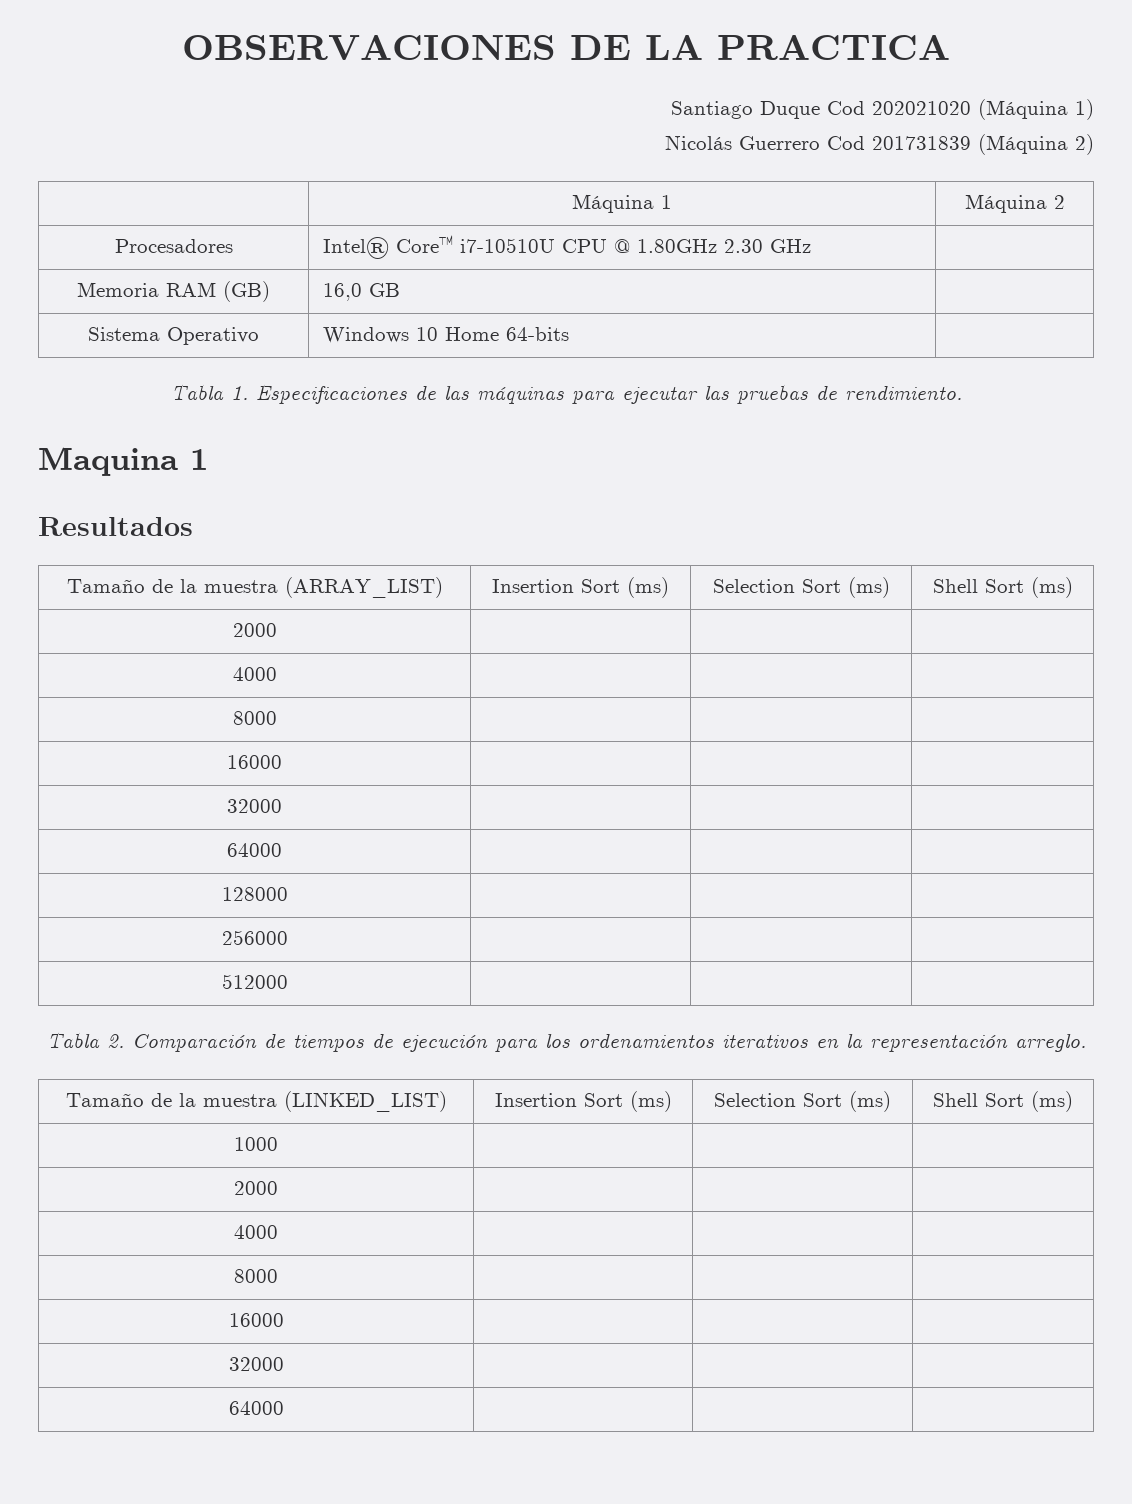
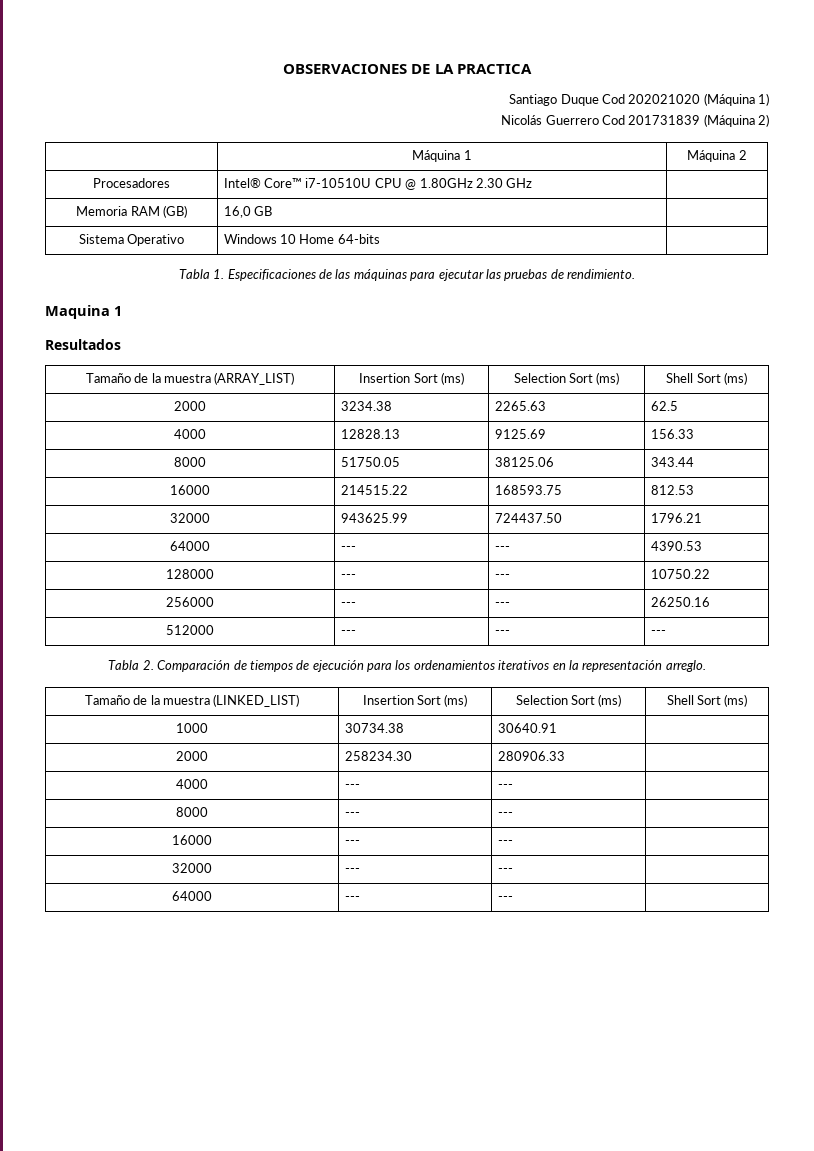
  Tamaño de la muestra (ARRAY_LIST) | Insertion Sort (ms) | Selection Sort (ms) | Shell Sort (ms)
- 2000 | | |
- 4000 | | |
- 8000 | | |
- 16000 | | |
- 32000 | | |
- 64000 | | |
- 128000 | | |
- 256000 | | |
- 512000 | | |
+ 2000 | 3234.38 | 2265.63 | 62.5
+ 4000 | 12828.13 | 9125.69 | 156.33
+ 8000 | 51750.05 | 38125.06 | 343.44
+ 16000 | 214515.22 | 168593.75 | 812.53
+ 32000 | 943625.99 | 724437.50 | 1796.21
+ 64000 | --- | --- | 4390.53
+ 128000 | --- | --- | 10750.22
+ 256000 | --- | --- | 26250.16
+ 512000 | --- | --- | ---
- 1000 | | |
- 2000 | | |
- 4000 | | |
- 8000 | | |
- 16000 | | |
- 32000 | | |
- 64000 | | |
+ 1000 | 30734.38 | 30640.91 |
+ 2000 | 258234.30 | 280906.33 |
+ 4000 | --- | --- |
+ 8000 | --- | --- |
+ 16000 | --- | --- |
+ 32000 | --- | --- |
+ 64000 | --- | --- |

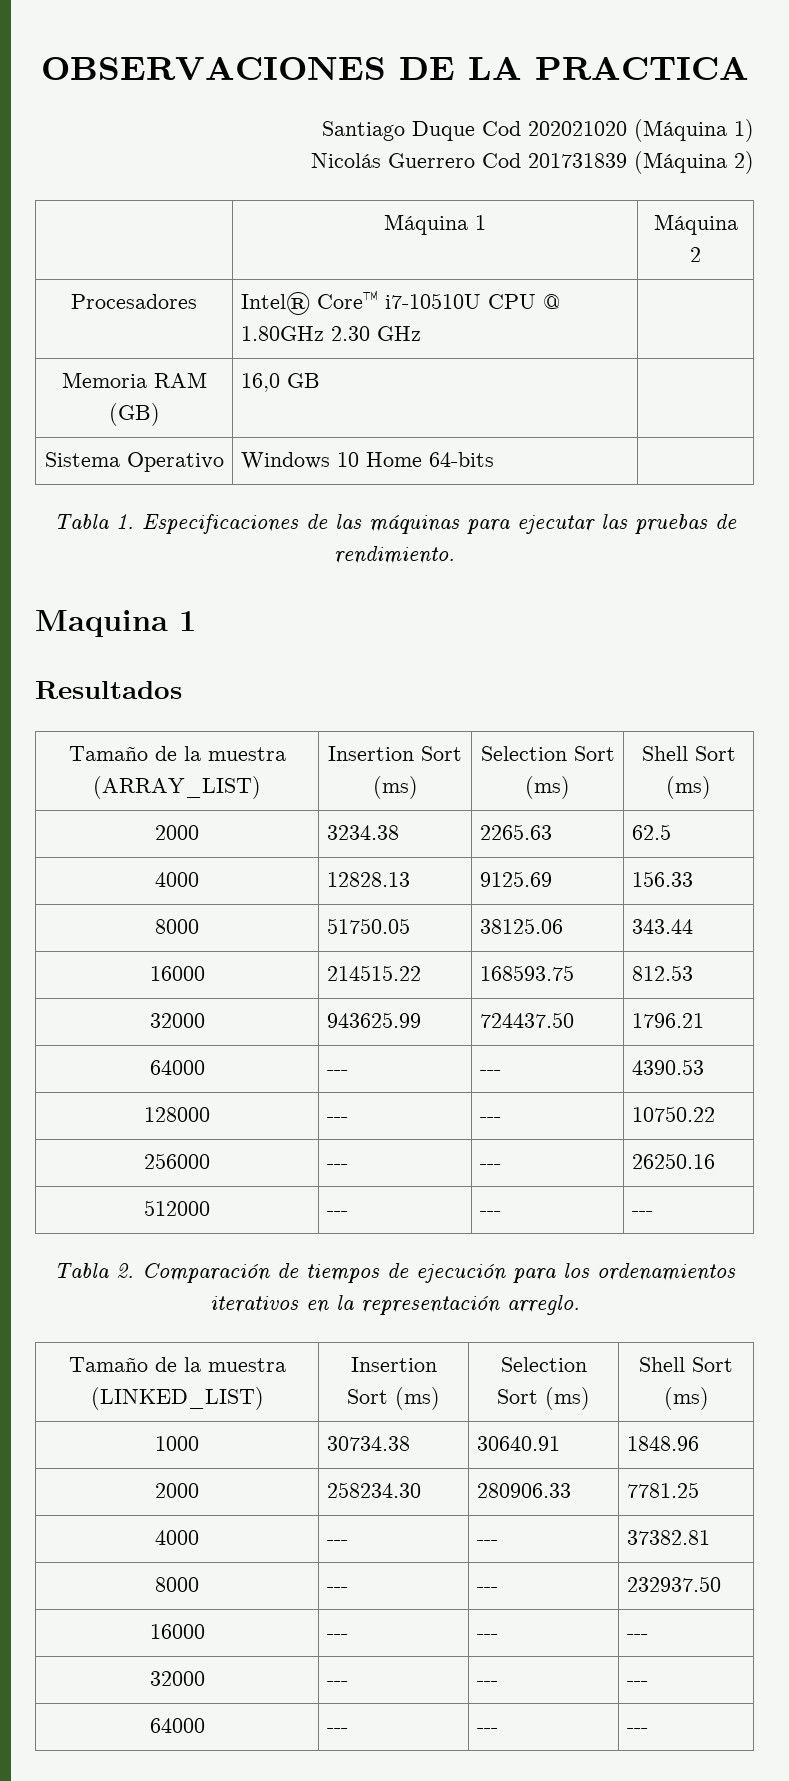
- 1000 | 30734.38 | 30640.91 |
+ 1000 | 30734.38 | 30640.91 | 1848.96
- 2000 | 258234.30 | 280906.33 |
+ 2000 | 258234.30 | 280906.33 | 7781.25
- 4000 | --- | --- |
+ 4000 | --- | --- | 37382.81
- 8000 | --- | --- |
+ 8000 | --- | --- | 232937.50
- 16000 | --- | --- |
+ 16000 | --- | --- | ---
- 32000 | --- | --- |
- 64000 | --- | --- |
+ 32000 | --- | --- | ---
+ 64000 | --- | --- | ---

